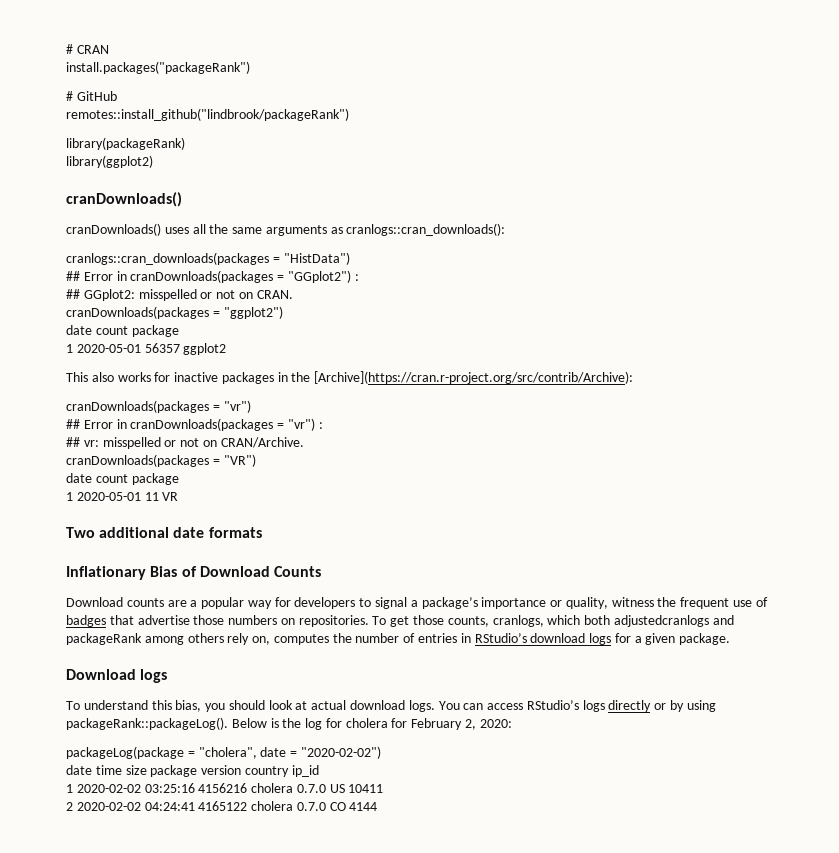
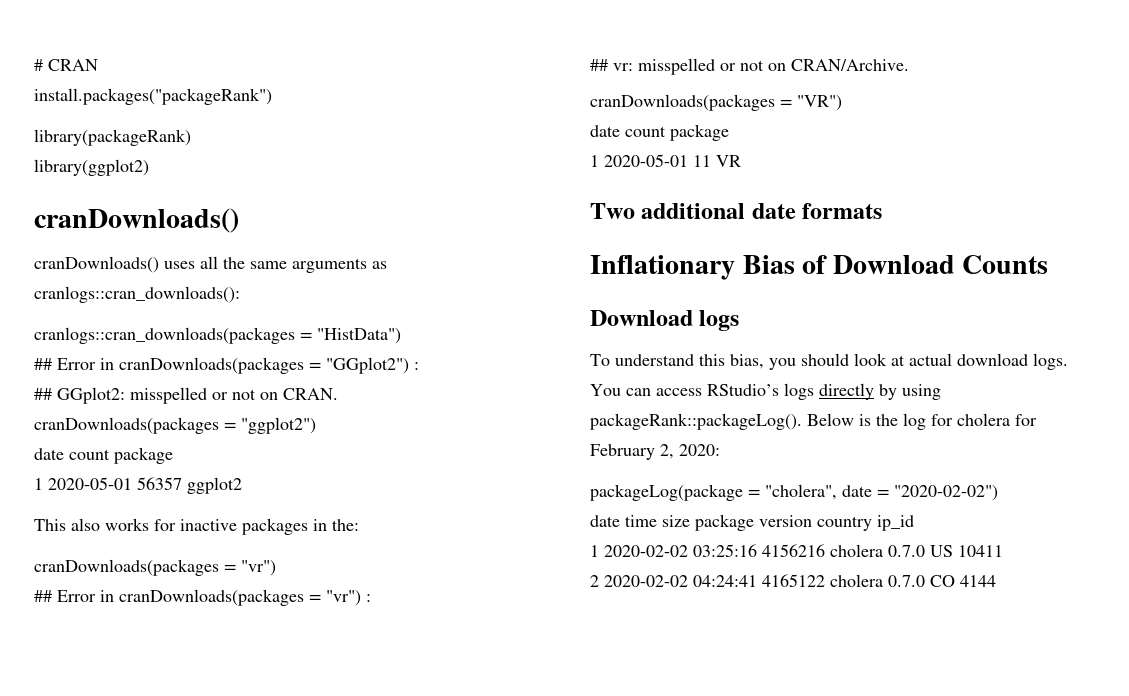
- # GitHub
- remotes::install_github("lindbrook/packageRank")
- This also works for inactive packages in the [Archive](https://cran.r-project.org/src/contrib/Archive):
+ This also works for inactive packages in the:
- Download counts are a popular way for developers to signal a package’s importance or quality, witness the frequent use of badges that advertise those numbers on repositories. To get those counts, cranlogs, which both adjustedcranlogs and packageRank among others rely on, computes the number of entries in RStudio’s download logs for a given package.
- You can access RStudio’s logs directly or by using packageRank::packageLog().
+ You can access RStudio’s logs directly by using packageRank::packageLog().

